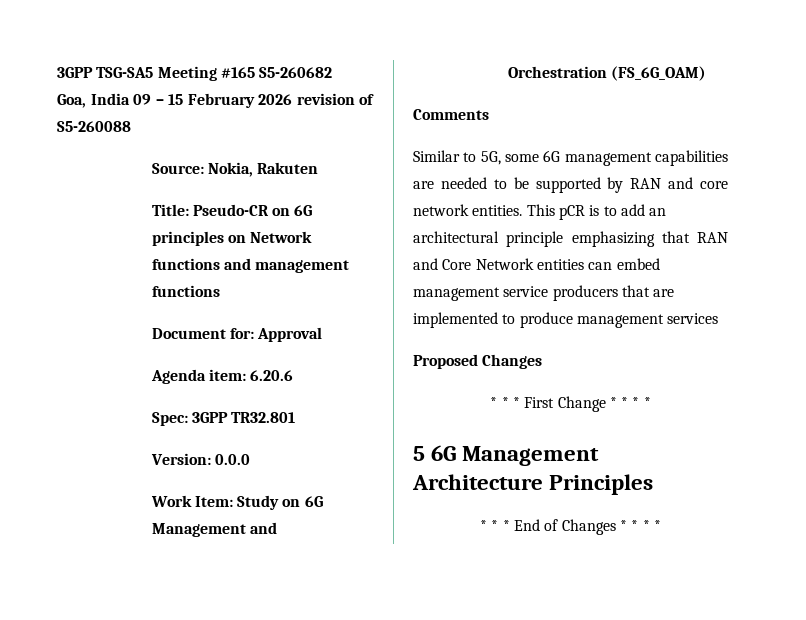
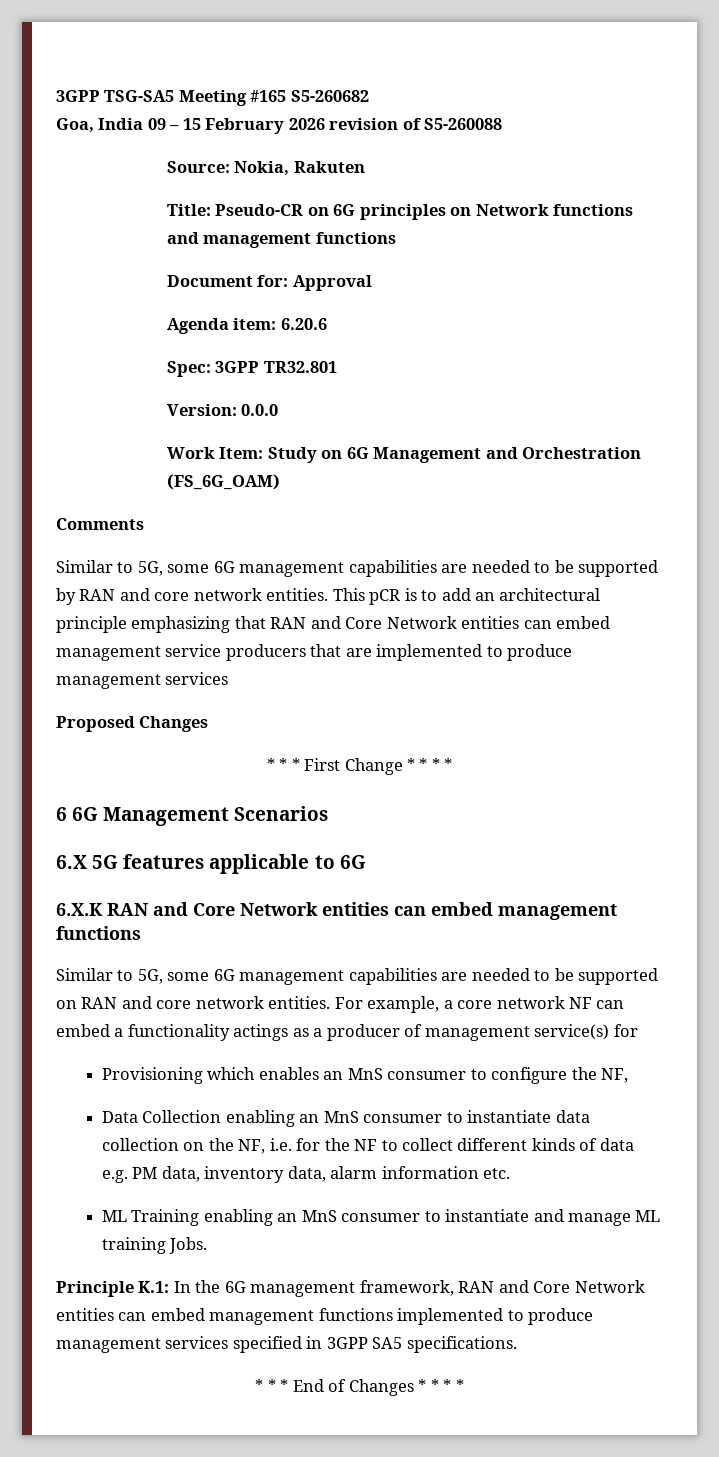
- 5 6G Management Architecture Principles
+ 6 6G Management Scenarios
+ 6.X 5G features applicable to 6G
+ 6.X.K RAN and Core Network entities can embed management functions
+ Similar to 5G, some 6G management capabilities are needed to be supported on RAN and core network entities. For example, a core network NF can embed a functionality actings as a producer of management service(s) for
+ Provisioning which enables an MnS consumer to configure the NF,
+ Data Collection enabling an MnS consumer to instantiate data collection on the NF, i.e. for the NF to collect different kinds of data e.g. PM data, inventory data, alarm information etc.
+ ML Training enabling an MnS consumer to instantiate and manage ML training Jobs.
+ Principle K.1: In the 6G management framework, RAN and Core Network entities can embed management functions implemented to produce management services specified in 3GPP SA5 specifications.

